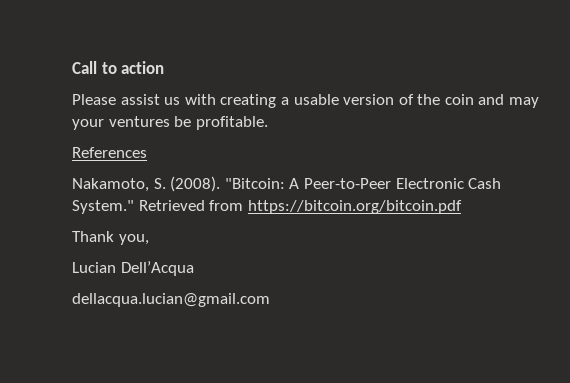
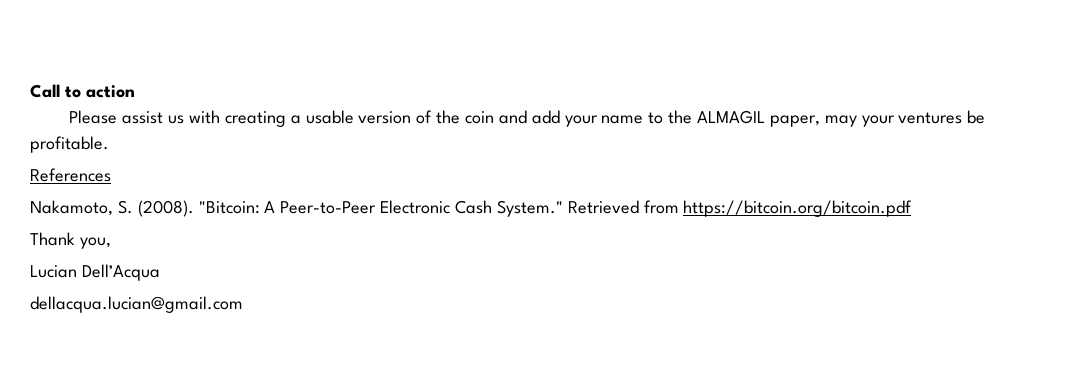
- Please assist us with creating a usable version of the coin and may your ventures be profitable.
+ Please assist us with creating a usable version of the coin and add your name to the ALMAGIL paper, may your ventures be profitable.

